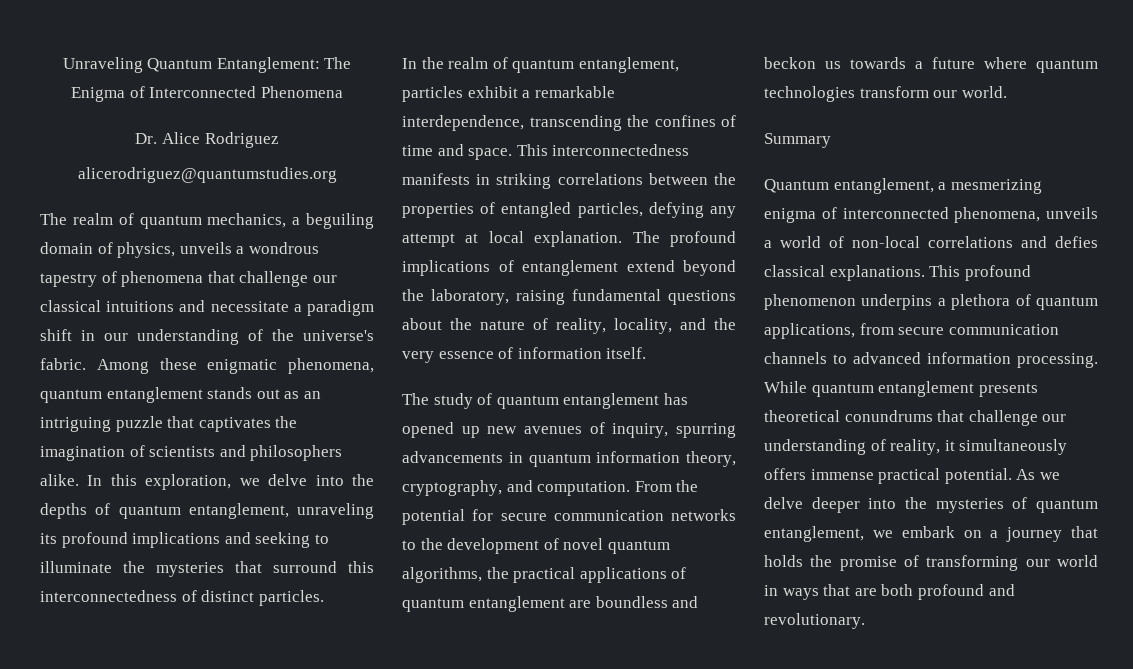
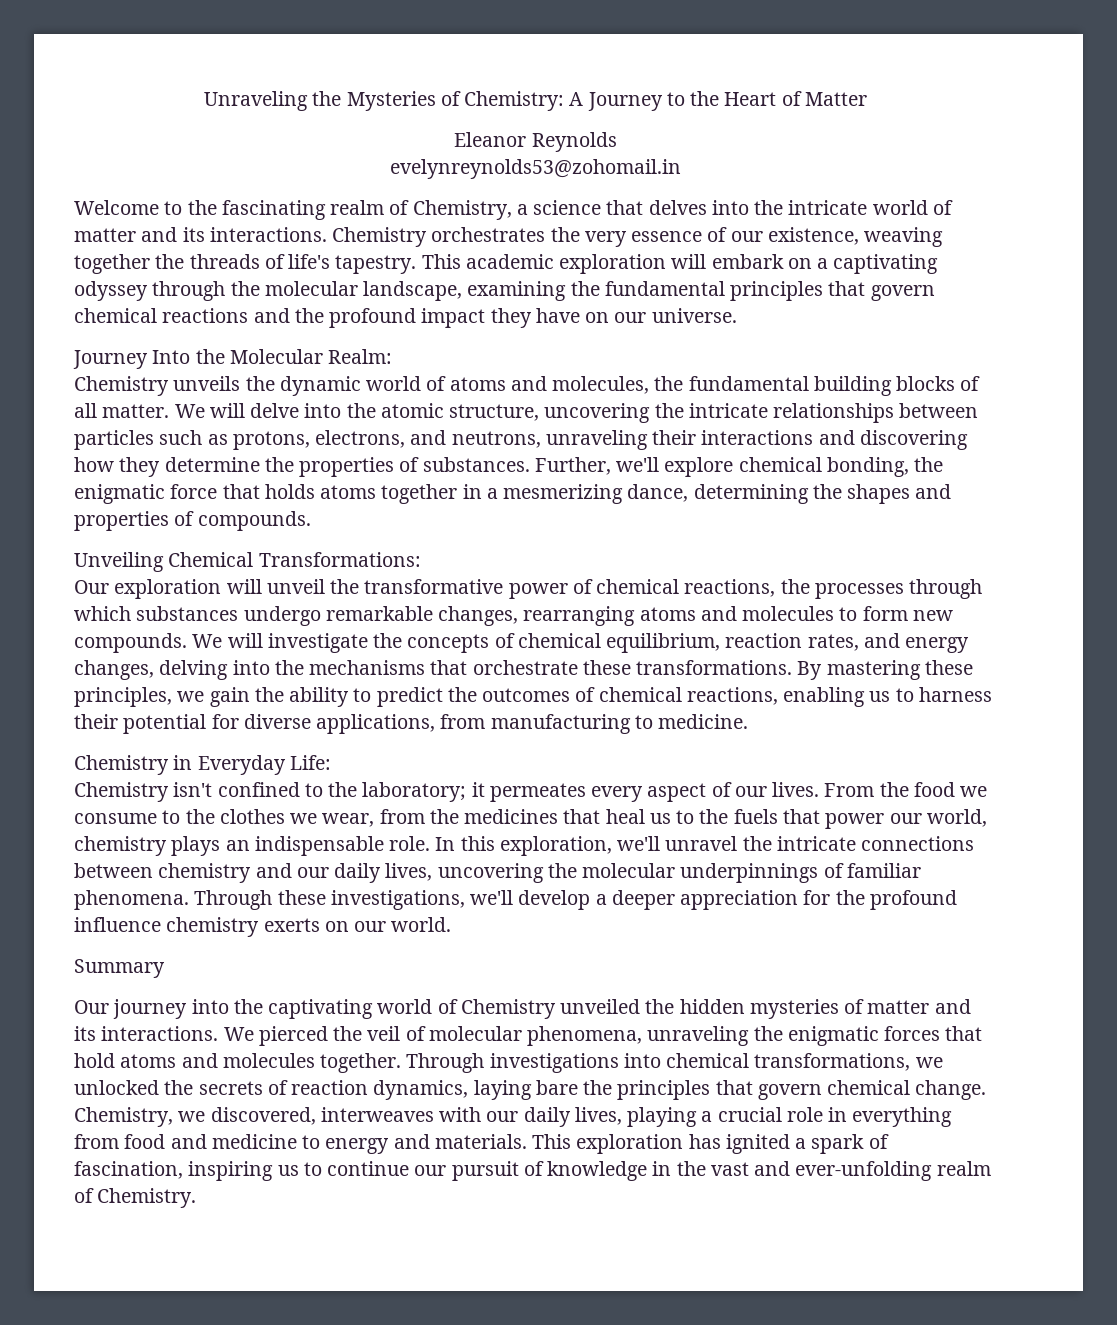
- Unraveling Quantum Entanglement: The Enigma of Interconnected Phenomena
- Dr. Alice Rodriguez
- alicerodriguez@quantumstudies.org
- The realm of quantum mechanics, a beguiling domain of physics, unveils a wondrous tapestry of phenomena that challenge our classical intuitions and necessitate a paradigm shift in our understanding of the universe's fabric. Among these enigmatic phenomena, quantum entanglement stands out as an intriguing puzzle that captivates the imagination of scientists and philosophers alike. In this exploration, we delve into the depths of quantum entanglement, unraveling its profound implications and seeking to illuminate the mysteries that surround this interconnectedness of distinct particles.
- In the realm of quantum entanglement, particles exhibit a remarkable interdependence, transcending the confines of time and space. This interconnectedness manifests in striking correlations between the properties of entangled particles, defying any attempt at local explanation. The profound implications of entanglement extend beyond the laboratory, raising fundamental questions about the nature of reality, locality, and the very essence of information itself.
- The study of quantum entanglement has opened up new avenues of inquiry, spurring advancements in quantum information theory, cryptography, and computation. From the potential for secure communication networks to the development of novel quantum algorithms, the practical applications of quantum entanglement are boundless and beckon us towards a future where quantum technologies transform our world.
+ Unraveling the Mysteries of Chemistry: A Journey to the Heart of Matter
+ Eleanor Reynolds
+ evelynreynolds53@zohomail.in
+ Welcome to the fascinating realm of Chemistry, a science that delves into the intricate world of matter and its interactions. Chemistry orchestrates the very essence of our existence, weaving together the threads of life's tapestry. This academic exploration will embark on a captivating odyssey through the molecular landscape, examining the fundamental principles that govern chemical reactions and the profound impact they have on our universe.
+ Journey Into the Molecular Realm:
+ Chemistry unveils the dynamic world of atoms and molecules, the fundamental building blocks of all matter. We will delve into the atomic structure, uncovering the intricate relationships between particles such as protons, electrons, and neutrons, unraveling their interactions and discovering how they determine the properties of substances. Further, we'll explore chemical bonding, the enigmatic force that holds atoms together in a mesmerizing dance, determining the shapes and properties of compounds.
+ Unveiling Chemical Transformations:
+ Our exploration will unveil the transformative power of chemical reactions, the processes through which substances undergo remarkable changes, rearranging atoms and molecules to form new compounds. We will investigate the concepts of chemical equilibrium, reaction rates, and energy changes, delving into the mechanisms that orchestrate these transformations. By mastering these principles, we gain the ability to predict the outcomes of chemical reactions, enabling us to harness their potential for diverse applications, from manufacturing to medicine.
+ Chemistry in Everyday Life:
+ Chemistry isn't confined to the laboratory; it permeates every aspect of our lives. From the food we consume to the clothes we wear, from the medicines that heal us to the fuels that power our world, chemistry plays an indispensable role. In this exploration, we'll unravel the intricate connections between chemistry and our daily lives, uncovering the molecular underpinnings of familiar phenomena. Through these investigations, we'll develop a deeper appreciation for the profound influence chemistry exerts on our world.
  Summary
- Quantum entanglement, a mesmerizing enigma of interconnected phenomena, unveils a world of non-local correlations and defies classical explanations. This profound phenomenon underpins a plethora of quantum applications, from secure communication channels to advanced information processing. While quantum entanglement presents theoretical conundrums that challenge our understanding of reality, it simultaneously offers immense practical potential. As we delve deeper into the mysteries of quantum entanglement, we embark on a journey that holds the promise of transforming our world in ways that are both profound and revolutionary.
+ Our journey into the captivating world of Chemistry unveiled the hidden mysteries of matter and its interactions. We pierced the veil of molecular phenomena, unraveling the enigmatic forces that hold atoms and molecules together. Through investigations into chemical transformations, we unlocked the secrets of reaction dynamics, laying bare the principles that govern chemical change. Chemistry, we discovered, interweaves with our daily lives, playing a crucial role in everything from food and medicine to energy and materials. This exploration has ignited a spark of fascination, inspiring us to continue our pursuit of knowledge in the vast and ever-unfolding realm of Chemistry.

